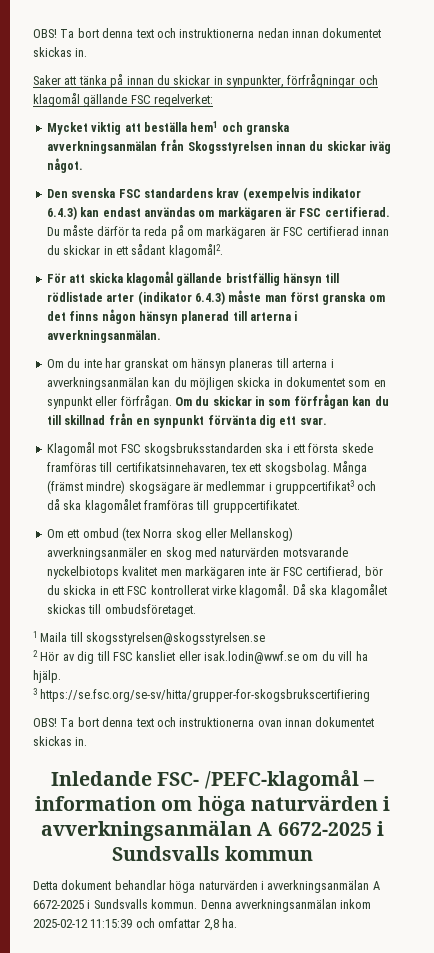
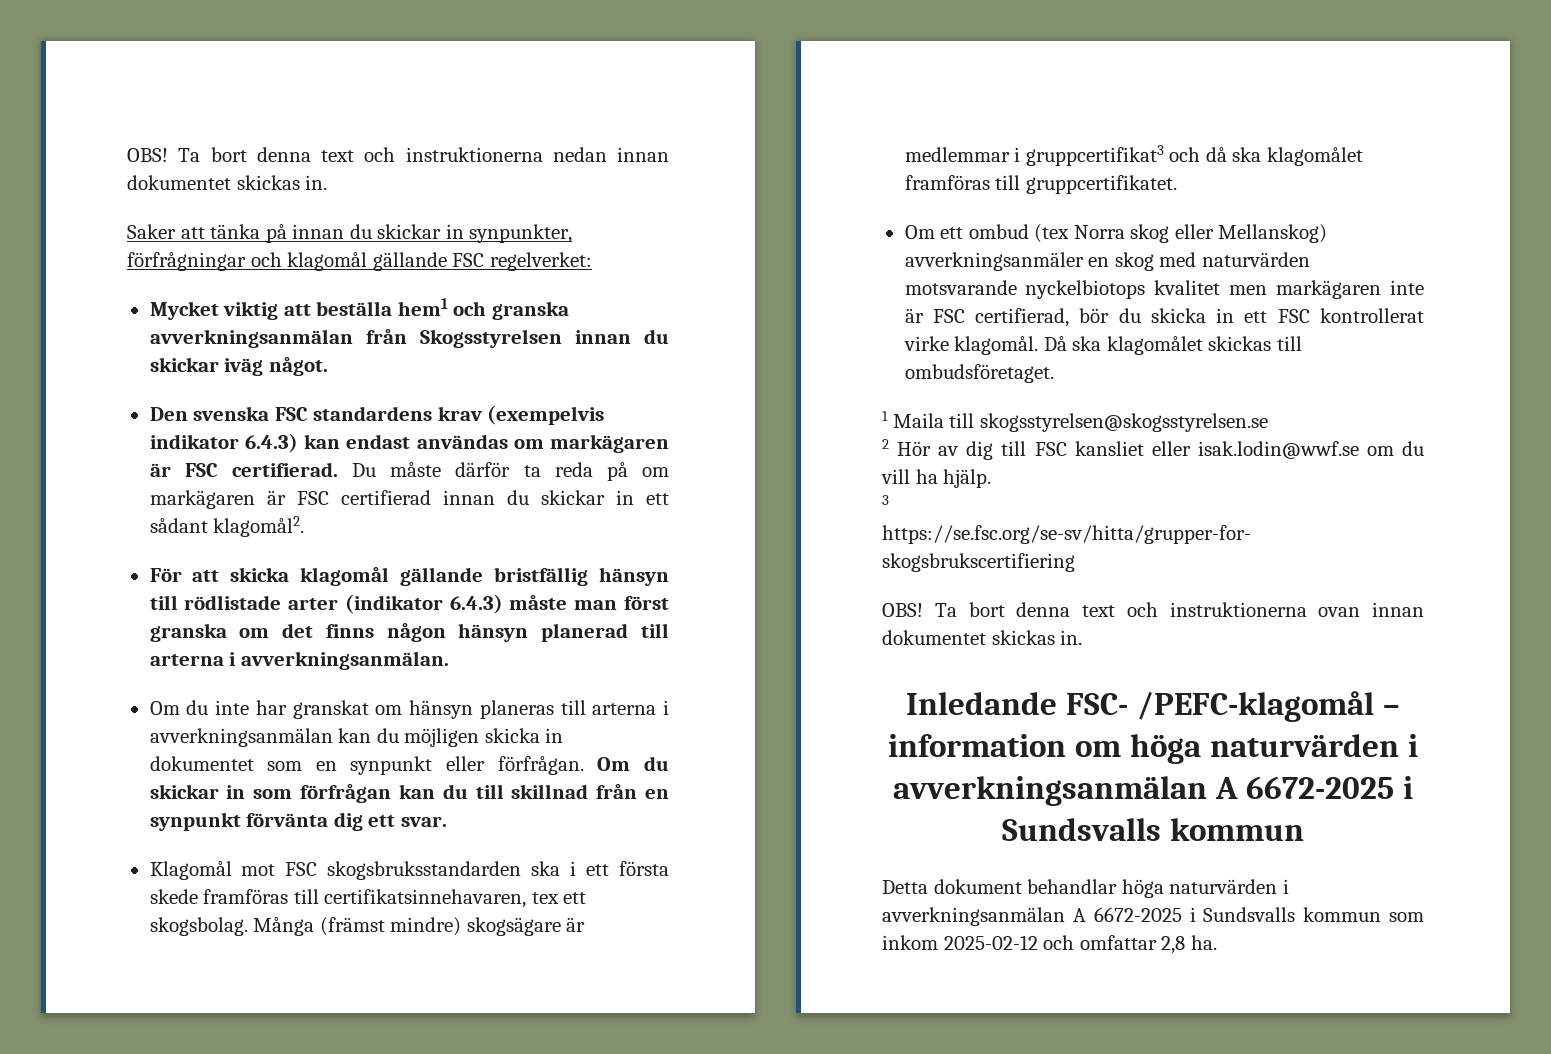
- Detta dokument behandlar höga naturvärden i avverkningsanmälan A 6672-2025 i Sundsvalls kommun. Denna avverkningsanmälan inkom 2025-02-12 11:15:39 och omfattar 2,8 ha.
+ Detta dokument behandlar höga naturvärden i avverkningsanmälan A 6672-2025 i Sundsvalls kommun som inkom 2025-02-12 och omfattar 2,8 ha.

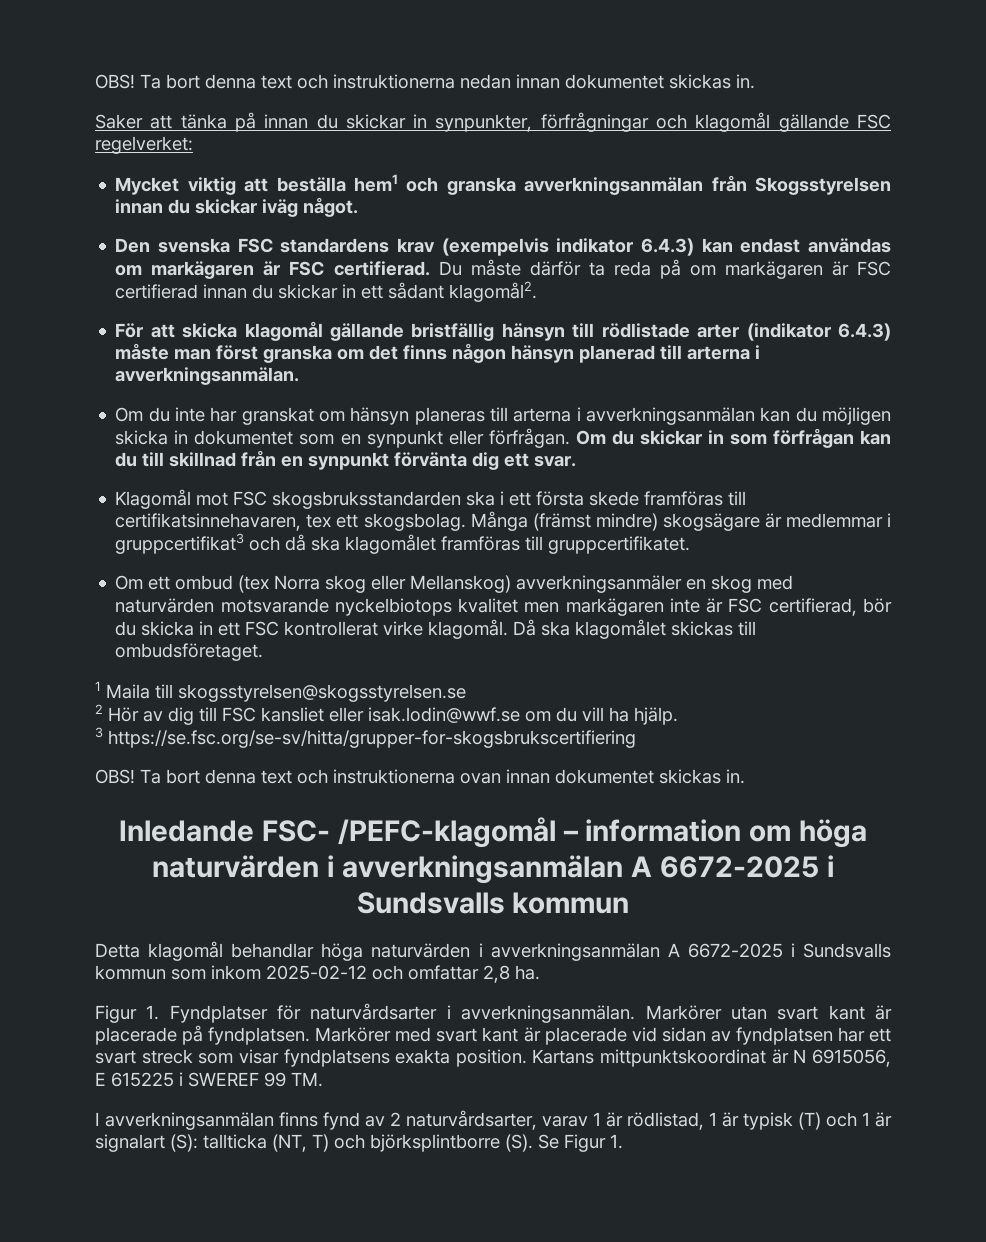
- Detta dokument behandlar höga naturvärden i avverkningsanmälan A 6672-2025 i Sundsvalls kommun som inkom 2025-02-12 och omfattar 2,8 ha.
+ Detta klagomål behandlar höga naturvärden i avverkningsanmälan A 6672-2025 i Sundsvalls kommun som inkom 2025-02-12 och omfattar 2,8 ha.
+ Figur 1. Fyndplatser för naturvårdsarter i avverkningsanmälan. Markörer utan svart kant är placerade på fyndplatsen. Markörer med svart kant är placerade vid sidan av fyndplatsen har ett svart streck som visar fyndplatsens exakta position. Kartans mittpunktskoordinat är N 6915056, E 615225 i SWEREF 99 TM.
+ I avverkningsanmälan finns fynd av 2 naturvårdsarter, varav 1 är rödlistad, 1 är typisk (T) och 1 är signalart (S): tallticka (NT, T) och björksplintborre (S). Se Figur 1.

